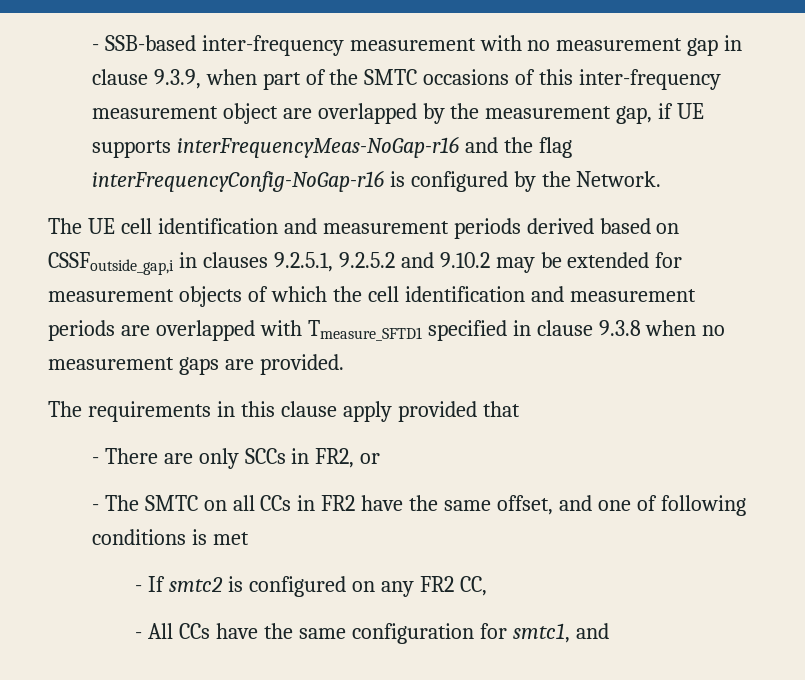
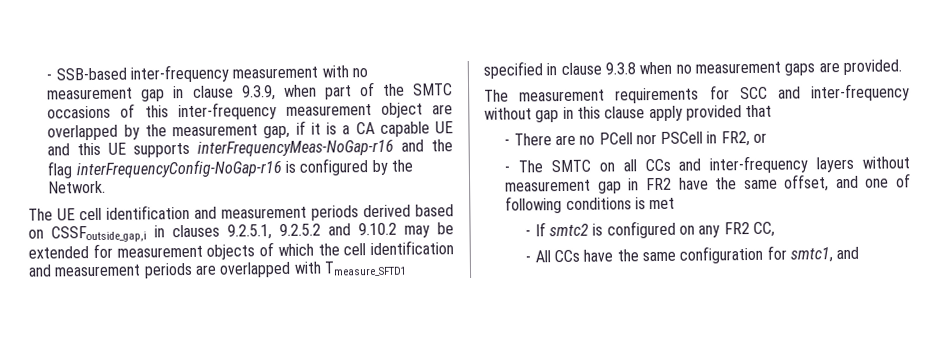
- - SSB-based inter-frequency measurement with no measurement gap in clause 9.3.9, when part of the SMTC occasions of this inter-frequency measurement object are overlapped by the measurement gap, if UE supports interFrequencyMeas-NoGap-r16 and the flag interFrequencyConfig-NoGap-r16 is configured by the Network.
+ - SSB-based inter-frequency measurement with no measurement gap in clause 9.3.9, when part of the SMTC occasions of this inter-frequency measurement object are overlapped by the measurement gap, if it is a CA capable UE and this UE supports interFrequencyMeas-NoGap-r16 and the flag interFrequencyConfig-NoGap-r16 is configured by the Network.
- The requirements in this clause apply provided that
+ The measurement requirements for SCC and inter-frequency without gap in this clause apply provided that
- - There are only SCCs in FR2, or
+ - There are no PCell nor PSCell in FR2, or
- - The SMTC on all CCs in FR2 have the same offset, and one of following conditions is met
+ - The SMTC on all CCs and inter-frequency layers without measurement gap in FR2 have the same offset, and one of following conditions is met

